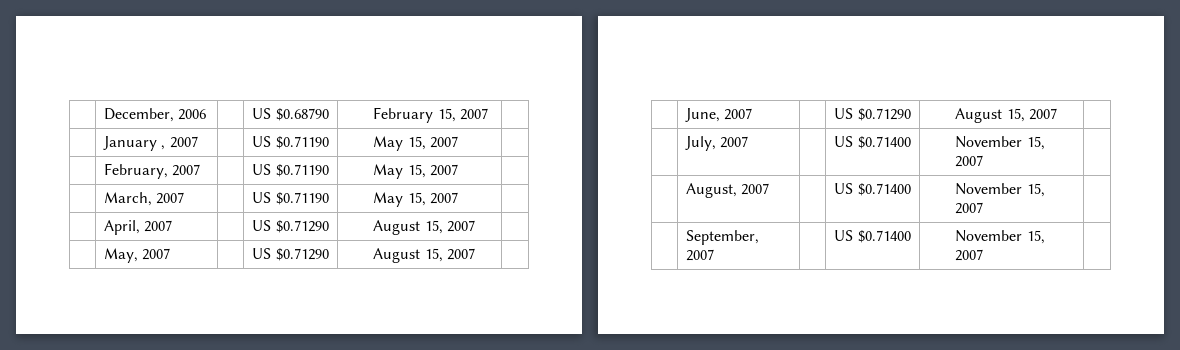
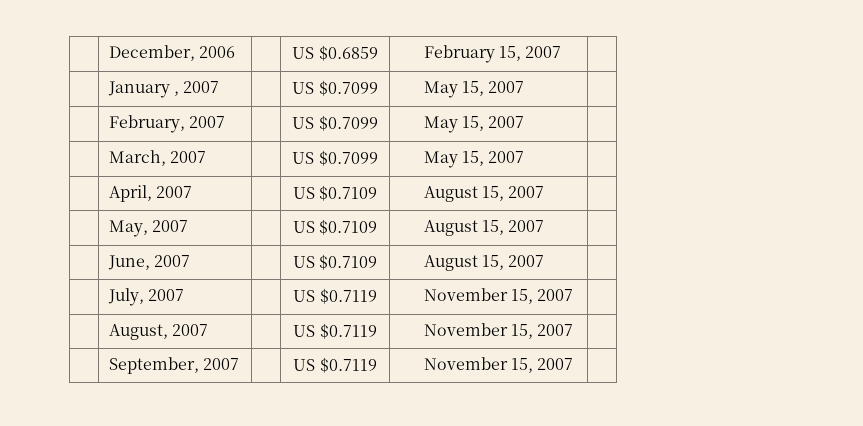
- | December, 2006 | | US $0.68790 | February 15, 2007 |
+ | December, 2006 | | US $0.6859 | February 15, 2007 |
- | January , 2007 | | US $0.71190 | May 15, 2007 |
+ | January , 2007 | | US $0.7099 | May 15, 2007 |
- | February, 2007 | | US $0.71190 | May 15, 2007 |
+ | February, 2007 | | US $0.7099 | May 15, 2007 |
- | March, 2007 | | US $0.71190 | May 15, 2007 |
+ | March, 2007 | | US $0.7099 | May 15, 2007 |
- | April, 2007 | | US $0.71290 | August 15, 2007 |
+ | April, 2007 | | US $0.7109 | August 15, 2007 |
- | May, 2007 | | US $0.71290 | August 15, 2007 |
+ | May, 2007 | | US $0.7109 | August 15, 2007 |
- | June, 2007 | | US $0.71290 | August 15, 2007 |
+ | June, 2007 | | US $0.7109 | August 15, 2007 |
- | July, 2007 | | US $0.71400 | November 15, 2007 |
+ | July, 2007 | | US $0.7119 | November 15, 2007 |
- | August, 2007 | | US $0.71400 | November 15, 2007 |
+ | August, 2007 | | US $0.7119 | November 15, 2007 |
- | September, 2007 | | US $0.71400 | November 15, 2007 |
+ | September, 2007 | | US $0.7119 | November 15, 2007 |

